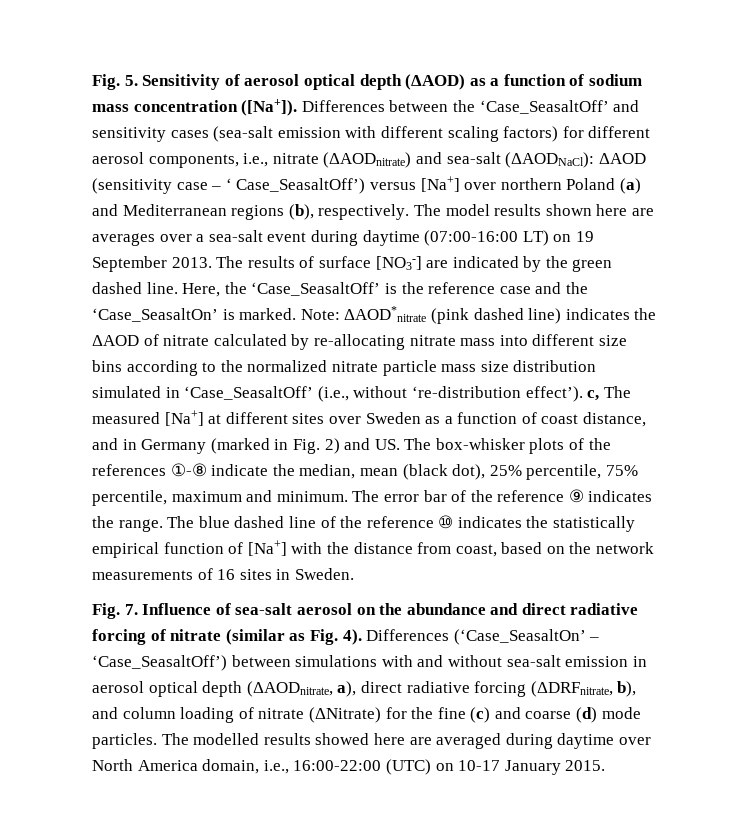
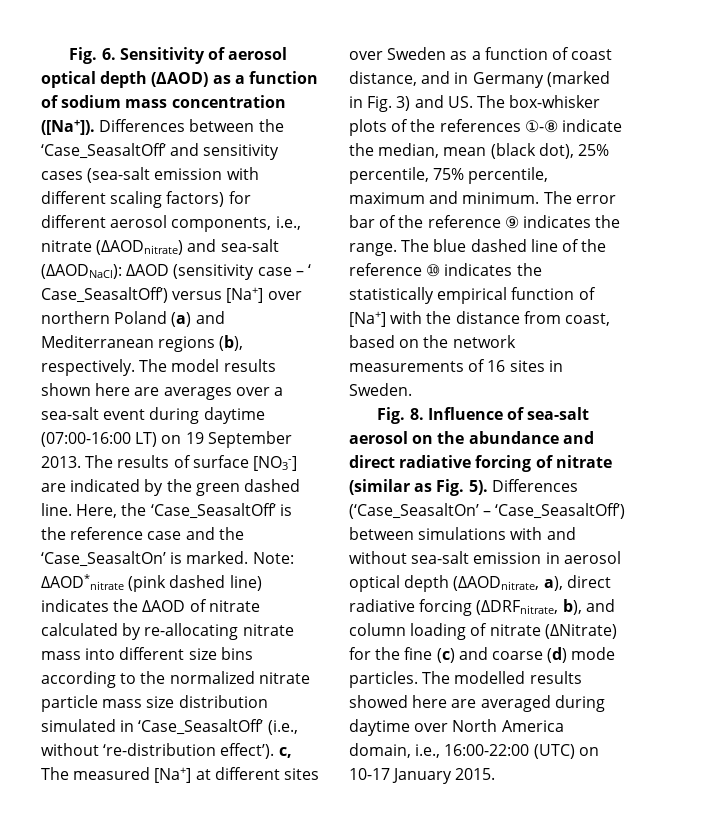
- Fig. 5. Sensitivity of aerosol optical depth (ΔAOD) as a function of sodium mass concentration ([Na+]).
+ Fig. 6. Sensitivity of aerosol optical depth (ΔAOD) as a function of sodium mass concentration ([Na+]).
- ΔAOD*nitrate (pink dashed line) indicates the ΔAOD of nitrate calculated by re-allocating nitrate mass into different size bins according to the normalized nitrate particle mass size distribution simulated in ‘Case_SeasaltOff’ (i.e., without ‘re-distribution effect’). c, The measured [Na+] at different sites over Sweden as a function of coast distance, and in Germany (marked in Fig. 2) and US. The box-whisker plots of the references ①-⑧ indicate the median, mean (black dot), 25% percentile, 75% percentile, maximum and minimum.
+ ΔAOD*nitrate (pink dashed line) indicates the ΔAOD of nitrate calculated by re-allocating nitrate mass into different size bins according to the normalized nitrate particle mass size distribution simulated in ‘Case_SeasaltOff’ (i.e., without ‘re-distribution effect’). c, The measured [Na+] at different sites over Sweden as a function of coast distance, and in Germany (marked in Fig. 3) and US. The box-whisker plots of the references ①-⑧ indicate the median, mean (black dot), 25% percentile, 75% percentile, maximum and minimum.
- Fig. 7. Influence of sea-salt aerosol on the abundance and direct radiative forcing of nitrate (similar as Fig. 4).
+ Fig. 8. Influence of sea-salt aerosol on the abundance and direct radiative forcing of nitrate (similar as Fig. 5).

